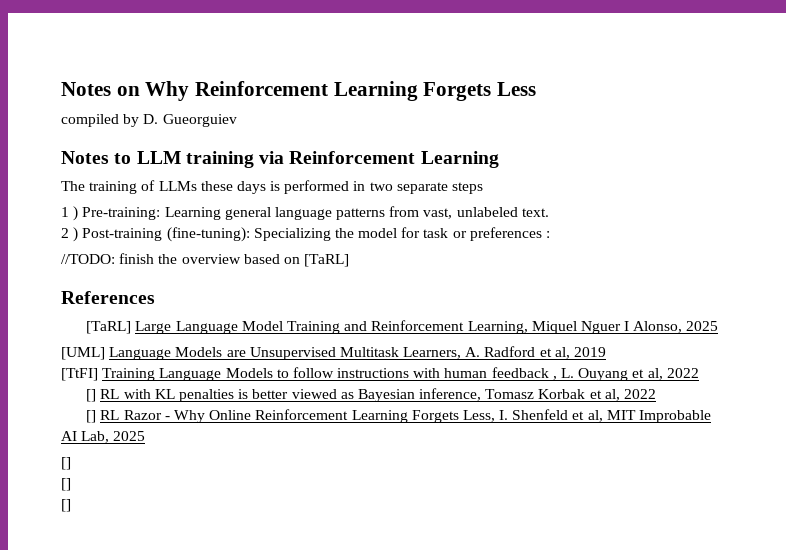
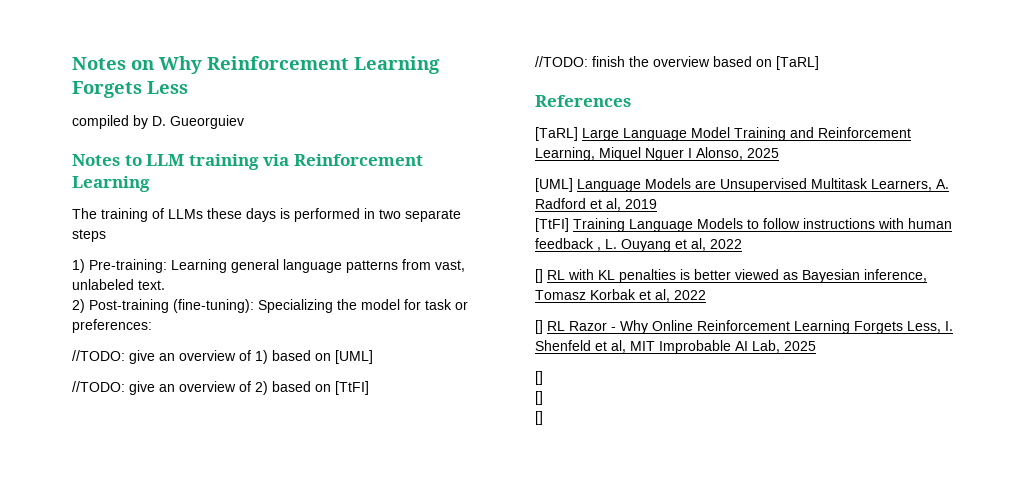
- 1 ) Pre-training: Learning general language patterns from vast, unlabeled text.
+ 1) Pre-training: Learning general language patterns from vast, unlabeled text.
- 2 ) Post-training (fine-tuning): Specializing the model for task or preferences :
+ 2) Post-training (fine-tuning): Specializing the model for task or preferences:
+ //TODO: give an overview of 1) based on [UML]
+ //TODO: give an overview of 2) based on [TtFI]

